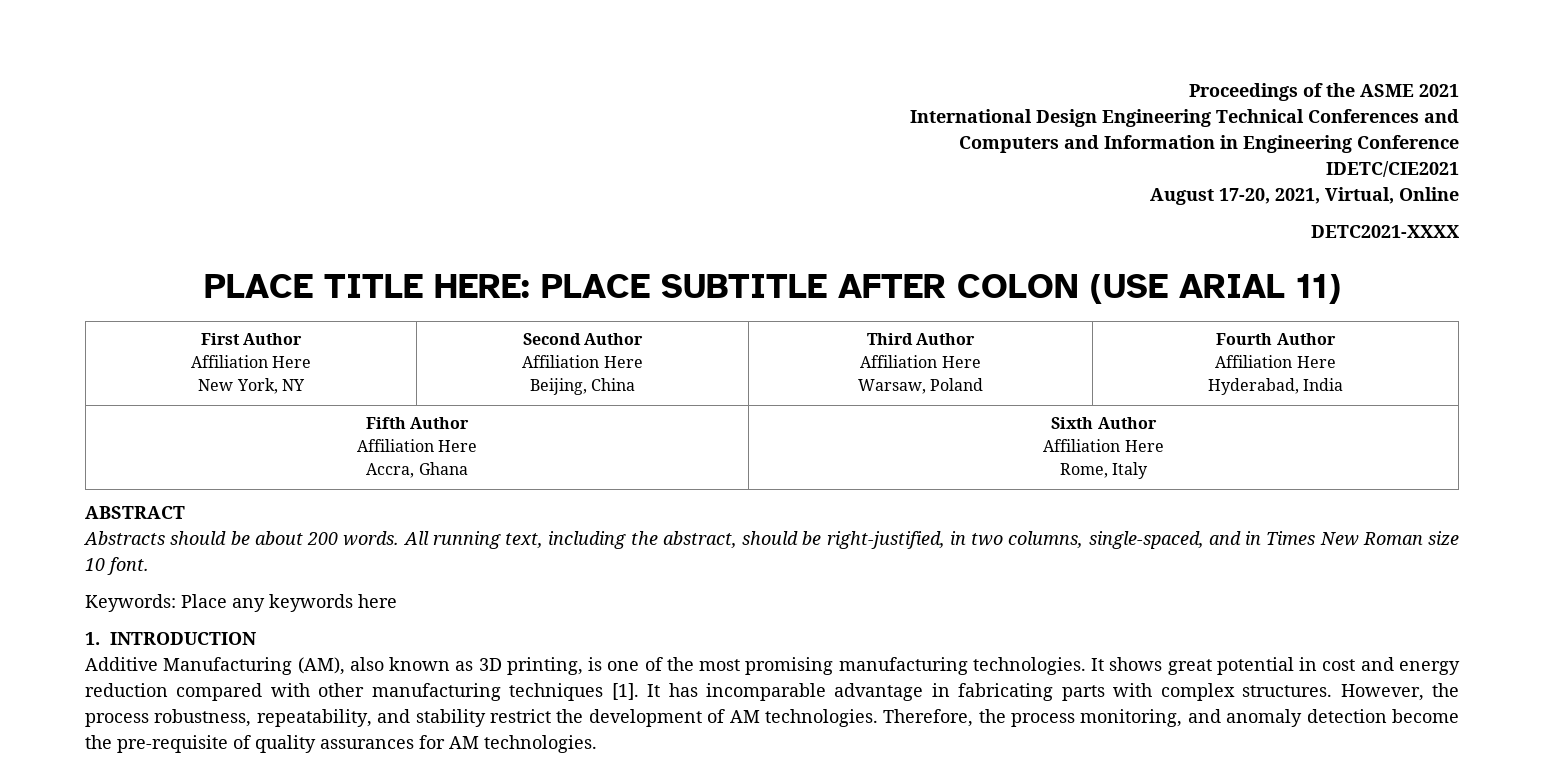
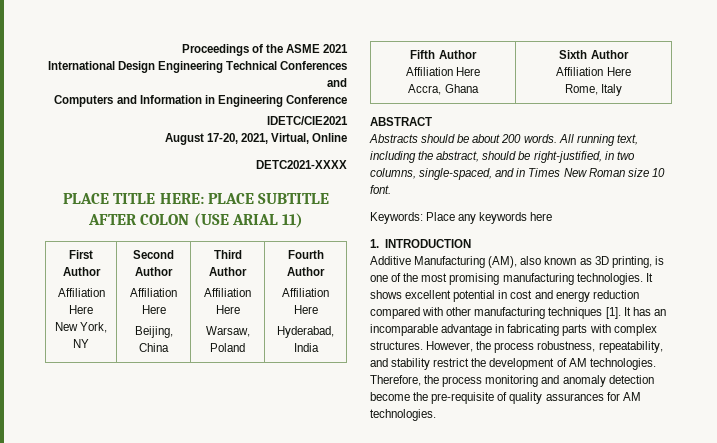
- It shows great potential in cost and energy reduction compared with other manufacturing techniques [1].
+ It shows excellent potential in cost and energy reduction compared with other manufacturing techniques [1].
- It has incomparable advantage in fabricating parts with complex structures.
+ It has an incomparable advantage in fabricating parts with complex structures.
- Therefore, the process monitoring, and anomaly detection become the pre-requisite of quality assurances for AM technologies.
+ Therefore, the process monitoring and anomaly detection become the pre-requisite of quality assurances for AM technologies.

